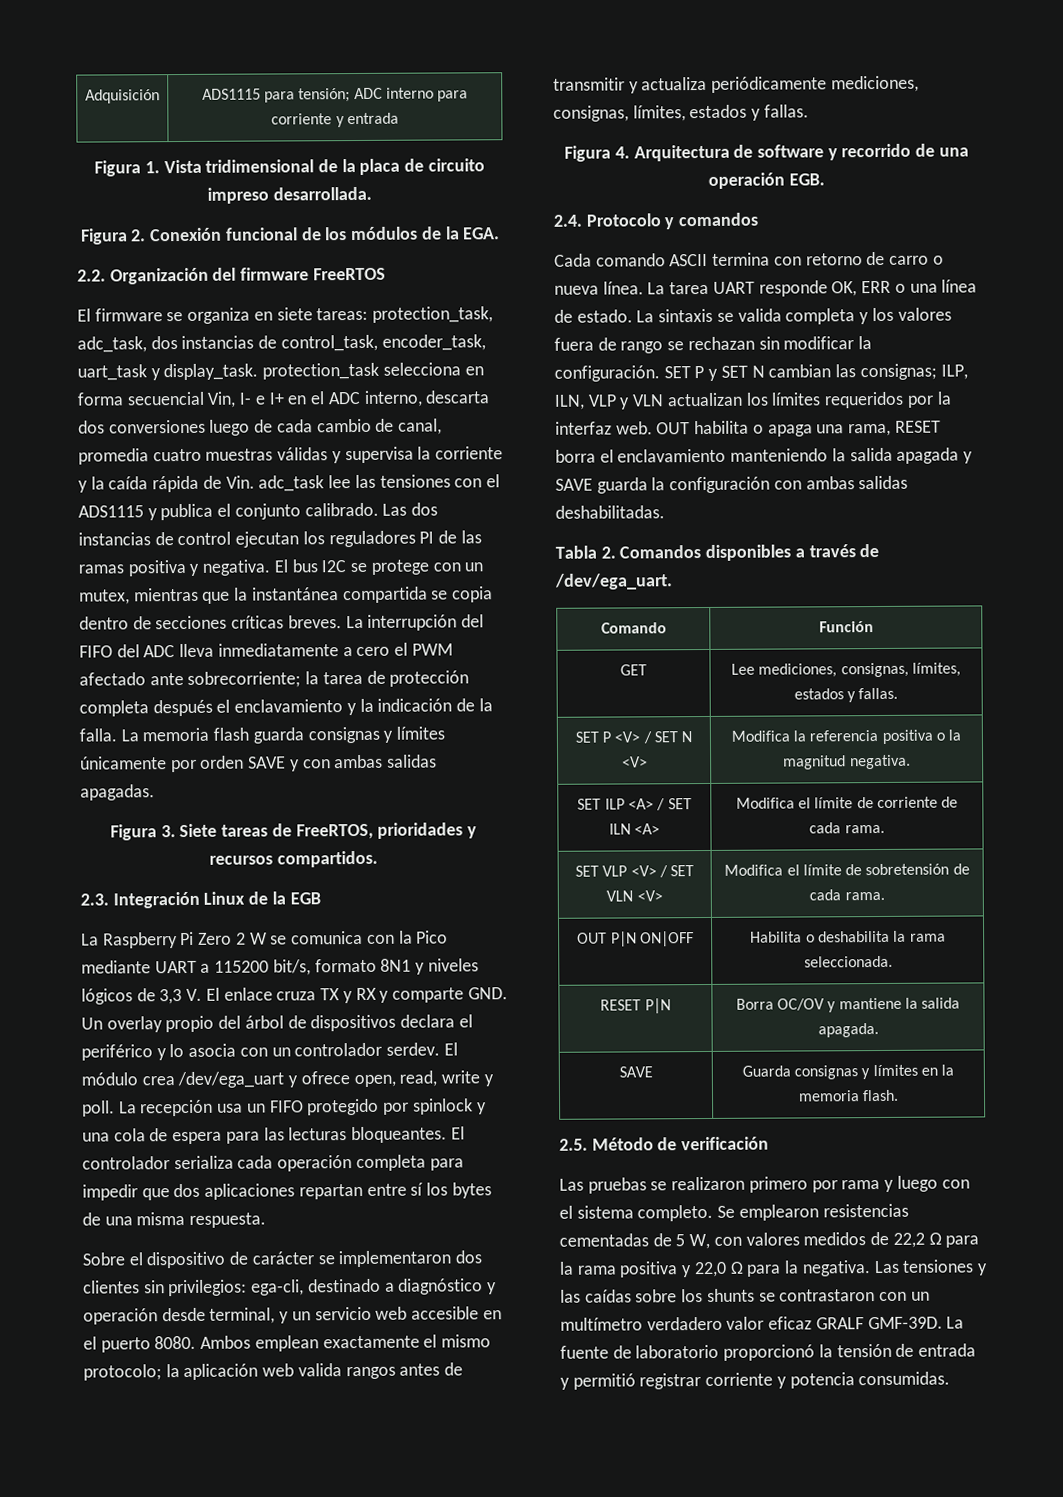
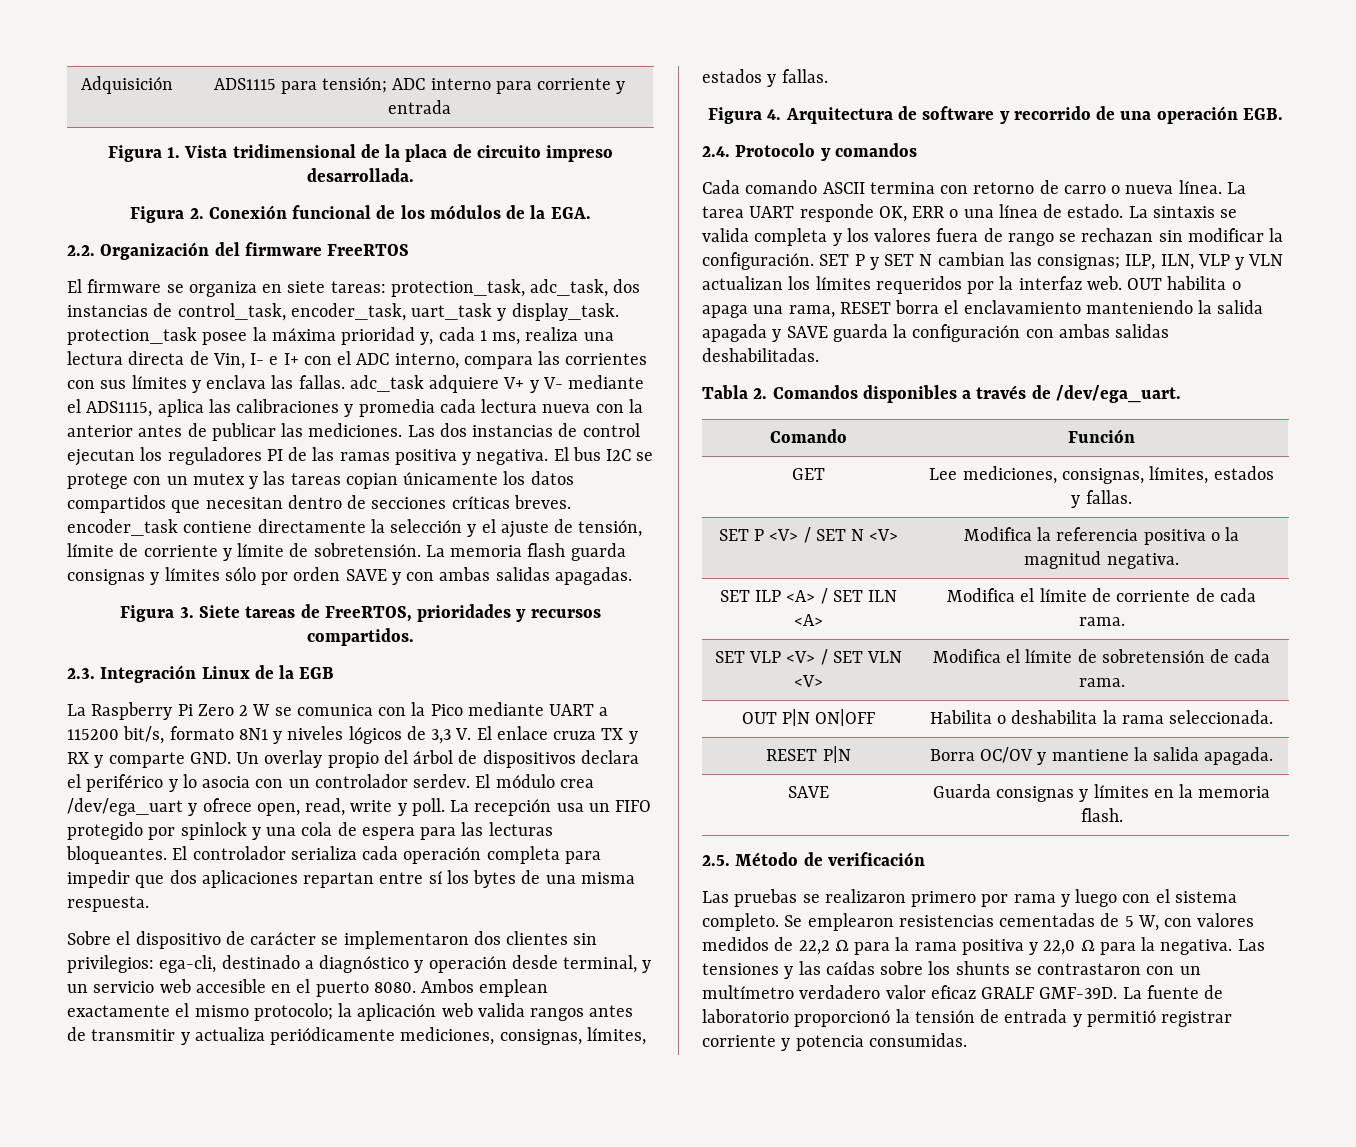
- El firmware se organiza en siete tareas: protection_task, adc_task, dos instancias de control_task, encoder_task, uart_task y display_task. protection_task selecciona en forma secuencial Vin, I- e I+ en el ADC interno, descarta dos conversiones luego de cada cambio de canal, promedia cuatro muestras válidas y supervisa la corriente y la caída rápida de Vin. adc_task lee las tensiones con el ADS1115 y publica el conjunto calibrado.
+ El firmware se organiza en siete tareas: protection_task, adc_task, dos instancias de control_task, encoder_task, uart_task y display_task. protection_task posee la máxima prioridad y, cada 1 ms, realiza una lectura directa de Vin, I- e I+ con el ADC interno, compara las corrientes con sus límites y enclava las fallas. adc_task adquiere V+ y V- mediante el ADS1115, aplica las calibraciones y promedia cada lectura nueva con la anterior antes de publicar las mediciones.
- El bus I2C se protege con un mutex, mientras que la instantánea compartida se copia dentro de secciones críticas breves. La interrupción del FIFO del ADC lleva inmediatamente a cero el PWM afectado ante sobrecorriente; la tarea de protección completa después el enclavamiento y la indicación de la falla.
+ El bus I2C se protege con un mutex y las tareas copian únicamente los datos compartidos que necesitan dentro de secciones críticas breves. encoder_task contiene directamente la selección y el ajuste de tensión, límite de corriente y límite de sobretensión.
- La memoria flash guarda consignas y límites únicamente por orden SAVE y con ambas salidas apagadas.
+ La memoria flash guarda consignas y límites sólo por orden SAVE y con ambas salidas apagadas.

